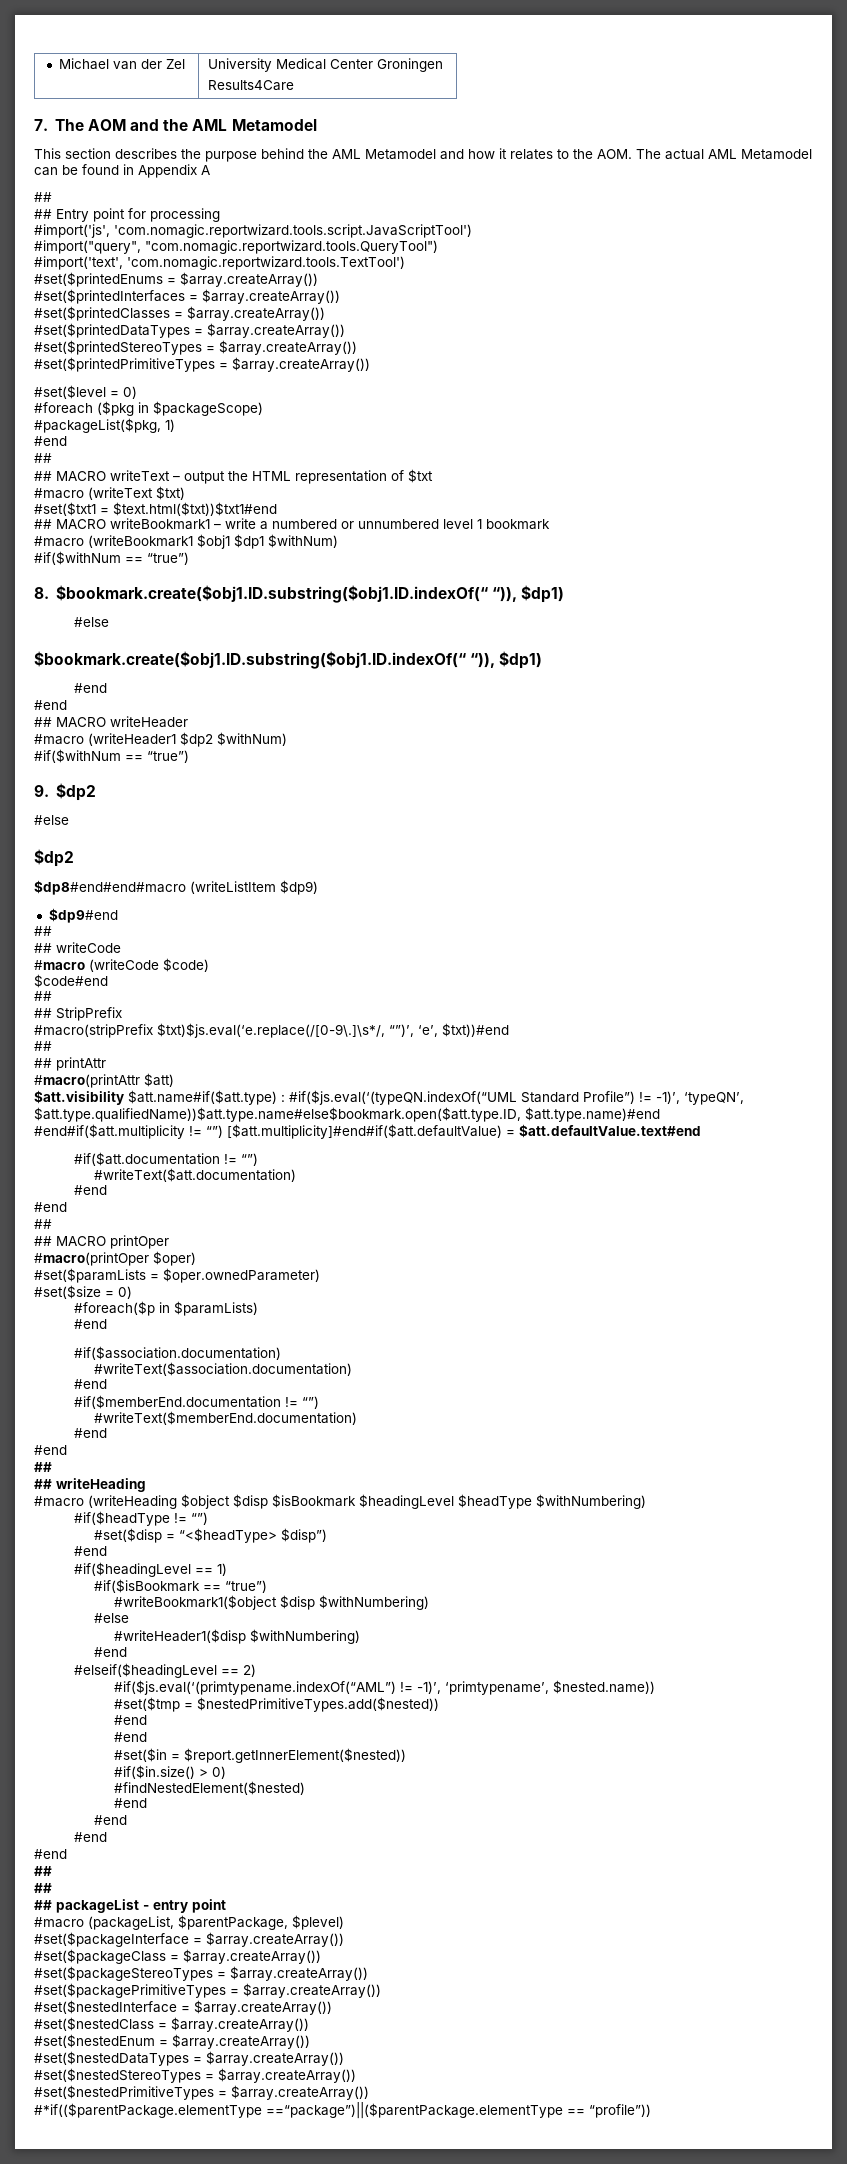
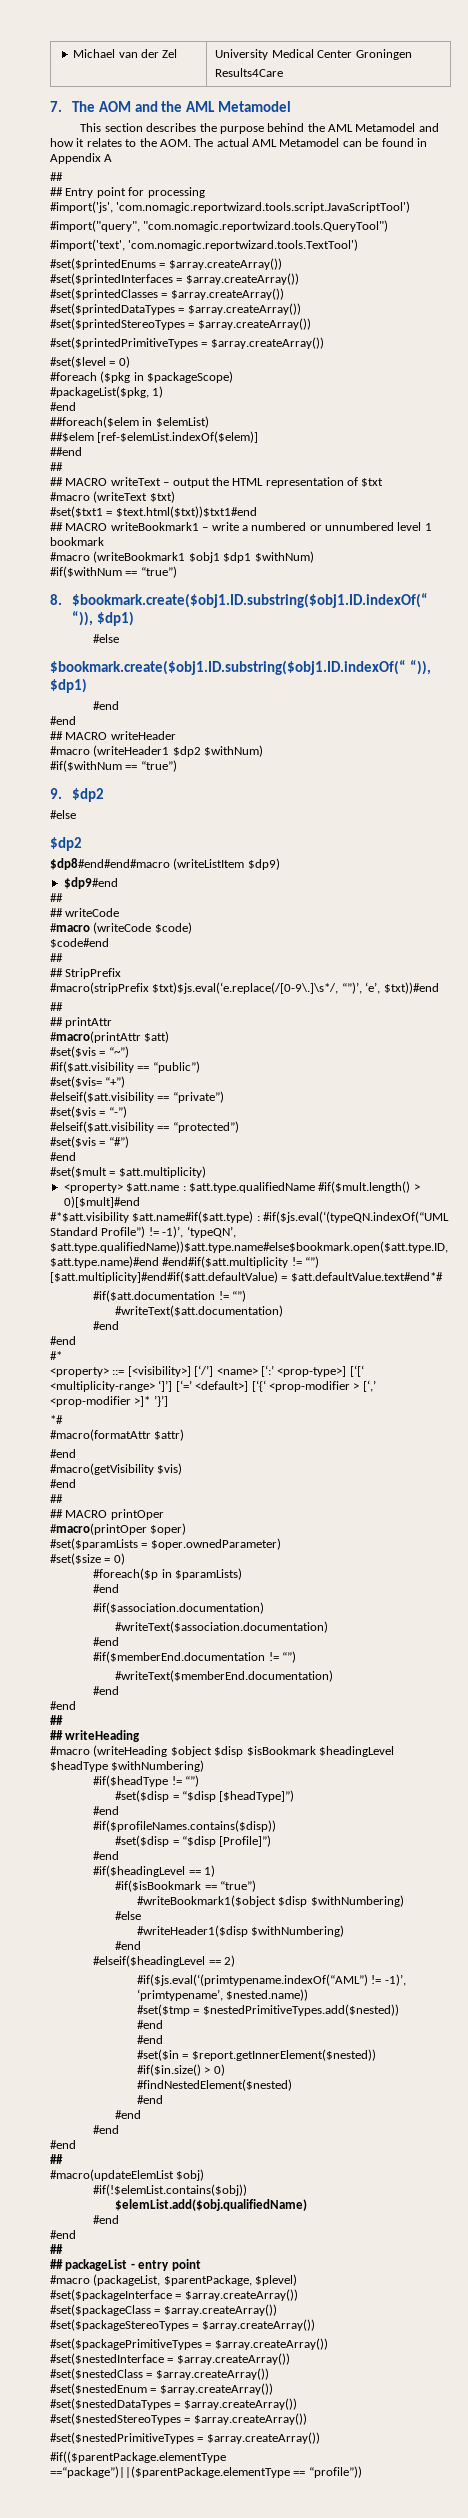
+ ##foreach($elem in $elemList)
+ ##$elem [ref-$elemList.indexOf($elem)]
+ ##end
- $att.visibility $att.name#if($att.type) : #if($js.eval(‘(typeQN.indexOf(“UML Standard Profile”) != -1)’, ‘typeQN’, $att.type.qualifiedName))$att.type.name#else$bookmark.open($att.type.ID, $att.type.name)#end #end#if($att.multiplicity != “”) [$att.multiplicity]#end#if($att.defaultValue) = $att.defaultValue.text#end
+ #set($vis = “~”)
+ #if($att.visibility == “public”)
+ #set($vis= “+”)
+ #elseif($att.visibility == “private”)
+ #set($vis = “-”)
+ #elseif($att.visibility == “protected”)
+ #set($vis = “#”)
+ #end
+ #set($mult = $att.multiplicity)
+ <property> $att.name : $att.type.qualifiedName #if($mult.length() > 0)[$mult]#end
+ #*$att.visibility $att.name#if($att.type) : #if($js.eval(‘(typeQN.indexOf(“UML Standard Profile”) != -1)’, ‘typeQN’, $att.type.qualifiedName))$att.type.name#else$bookmark.open($att.type.ID, $att.type.name)#end #end#if($att.multiplicity != “”) [$att.multiplicity]#end#if($att.defaultValue) = $att.defaultValue.text#end*#
+ #*
+ <property> ::= [<visibility>] [‘/’] <name> [‘:’ <prop-type>] [‘[‘ <multiplicity-range> ‘]’] [‘=’ <default>] [‘{‘ <prop-modifier > [‘,’ <prop-modifier >]* ’}’]
+ *#
+ #macro(formatAttr $attr)
+ #end
+ #macro(getVisibility $vis)
+ #end
- #set($disp = “<$headType> $disp”)
+ #set($disp = “$disp [$headType]”)
+ #end
+ #if($profileNames.contains($disp))
+ #set($disp = “$disp [Profile]”)
+ #macro(updateElemList $obj)
+ #if(!$elemList.contains($obj))
+ $elemList.add($obj.qualifiedName)
+ #end
+ #end
- #*if(($parentPackage.elementType ==“package”)||($parentPackage.elementType == “profile”))
+ #if(($parentPackage.elementType ==“package”)||($parentPackage.elementType == “profile”))

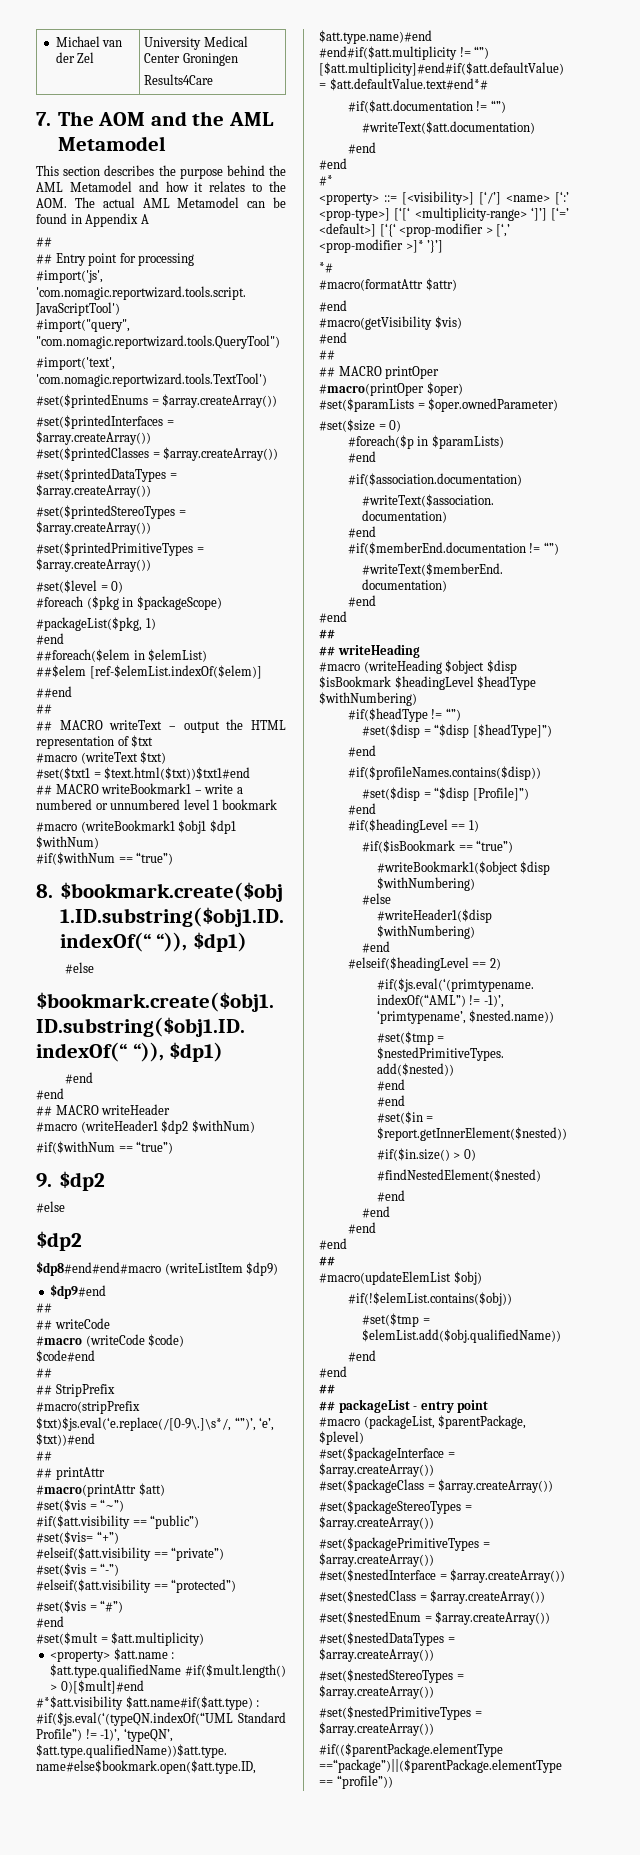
- $elemList.add($obj.qualifiedName)
+ #set($tmp = $elemList.add($obj.qualifiedName))

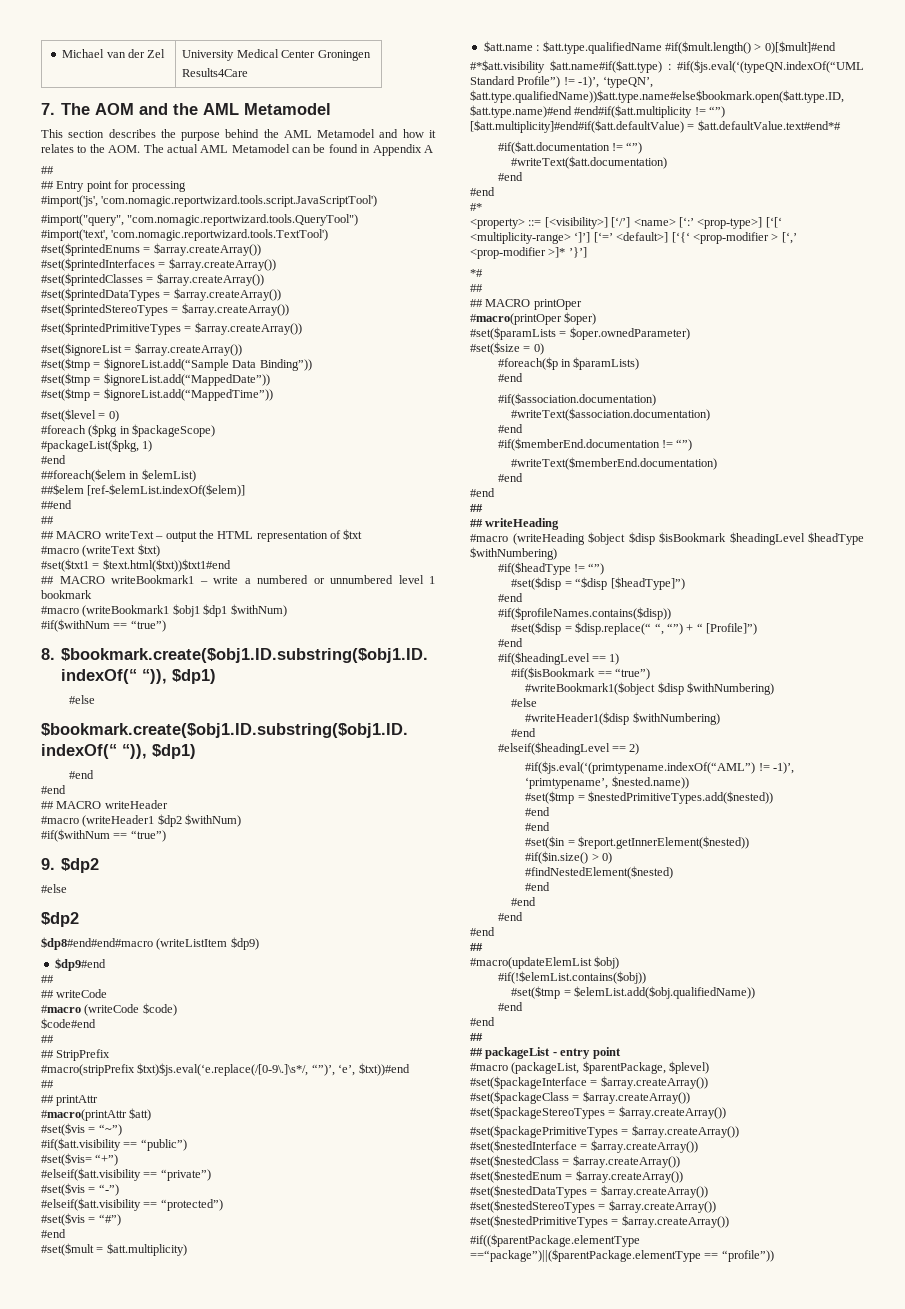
+ #set($ignoreList = $array.createArray())
+ #set($tmp = $ignoreList.add(“Sample Data Binding”))
+ #set($tmp = $ignoreList.add(“MappedDate”))
+ #set($tmp = $ignoreList.add(“MappedTime”))
- <property> $att.name : $att.type.qualifiedName #if($mult.length() > 0)[$mult]#end
+ $att.name : $att.type.qualifiedName #if($mult.length() > 0)[$mult]#end
- #macro(formatAttr $attr)
- #end
- #macro(getVisibility $vis)
- #end
- #set($disp = “$disp [Profile]”)
+ #set($disp = $disp.replace(“ “, “”) + “ [Profile]”)

